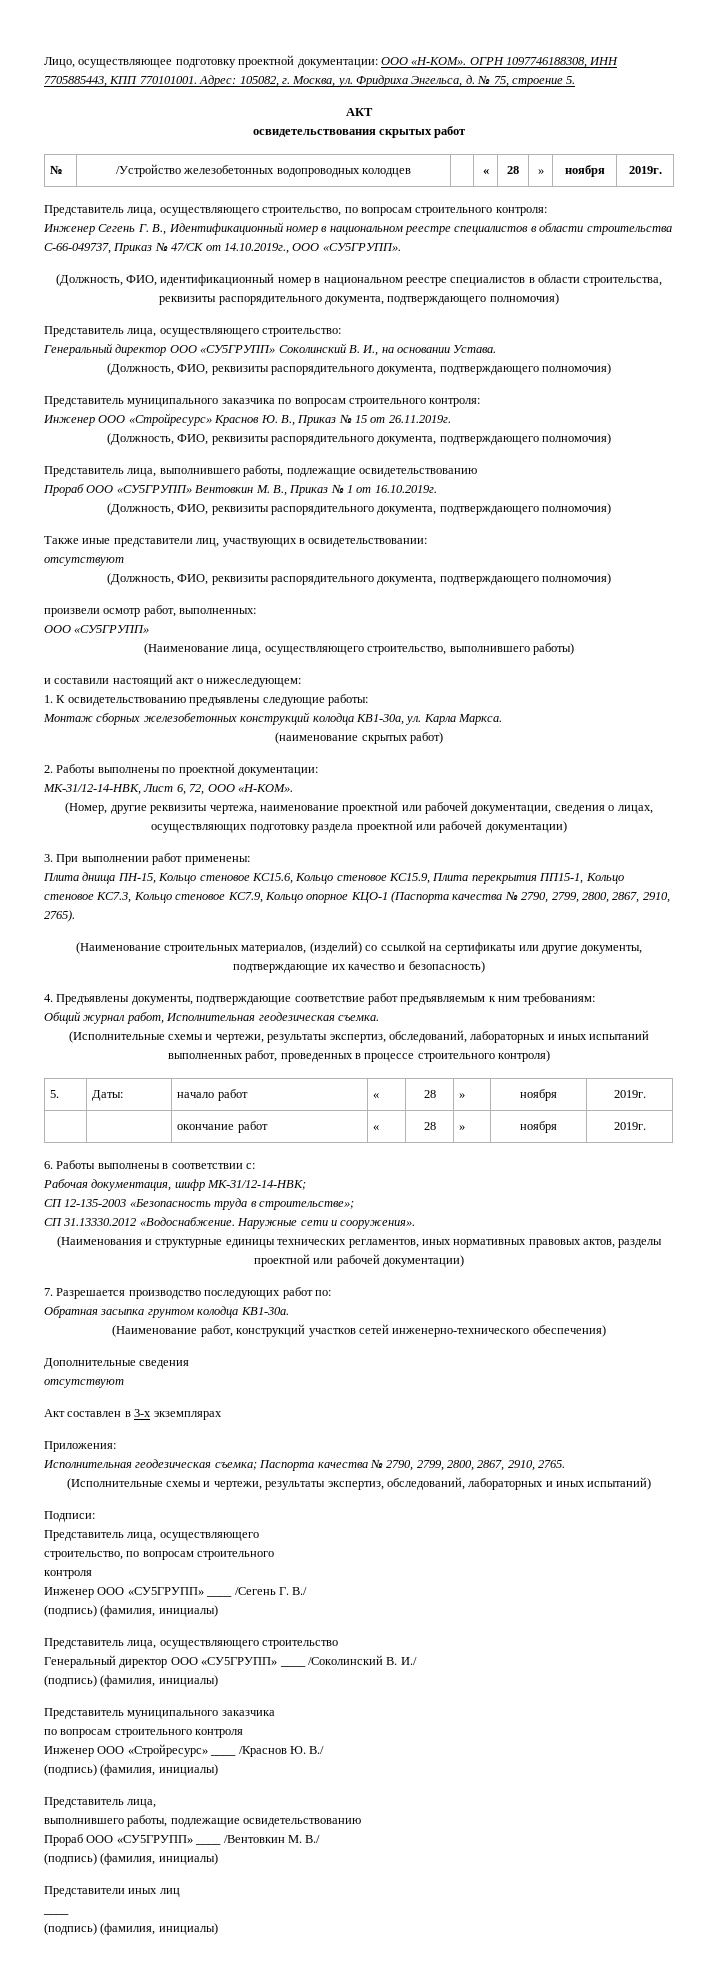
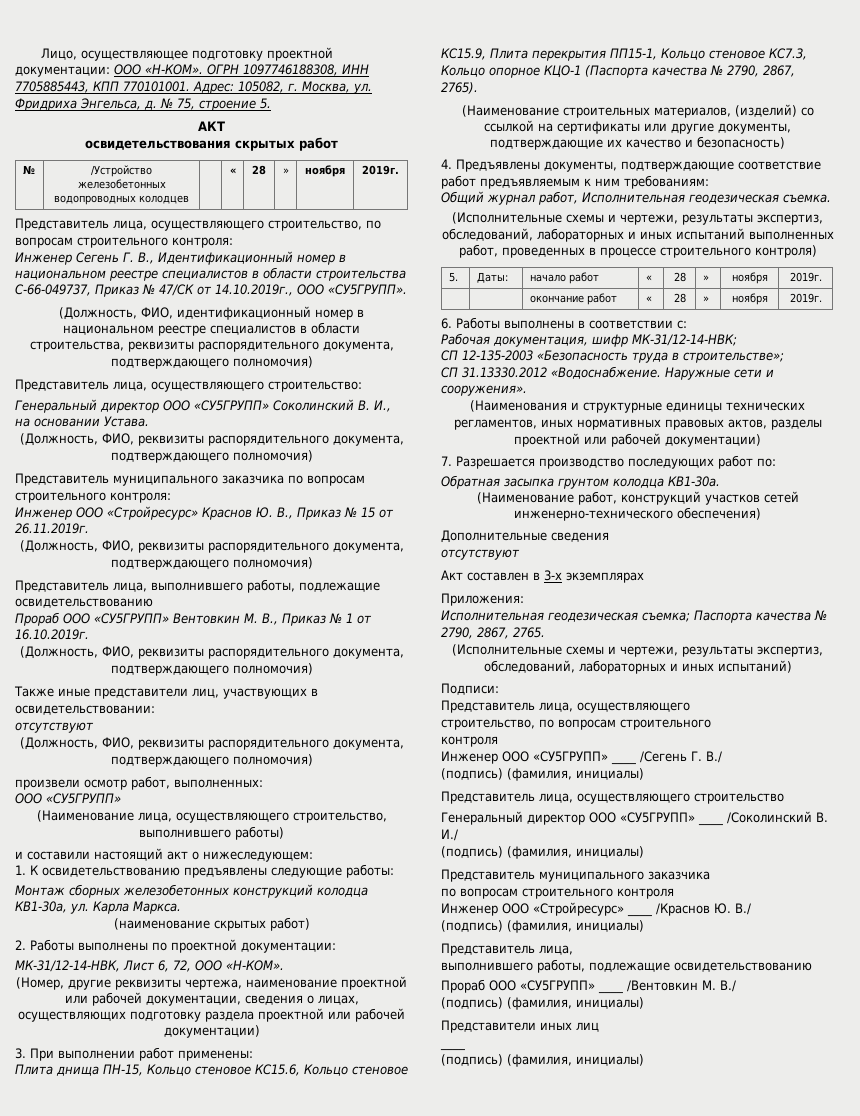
- Плита днища ПН-15, Кольцо стеновое КС15.6, Кольцо стеновое КС15.9, Плита перекрытия ПП15-1, Кольцо стеновое КС7.3, Кольцо стеновое КС7.9, Кольцо опорное КЦО-1 (Паспорта качества № 2790, 2799, 2800, 2867, 2910, 2765).
+ Плита днища ПН-15, Кольцо стеновое КС15.6, Кольцо стеновое КС15.9, Плита перекрытия ПП15-1, Кольцо стеновое КС7.3, Кольцо опорное КЦО-1 (Паспорта качества № 2790, 2867, 2765).
- Исполнительная геодезическая съемка; Паспорта качества № 2790, 2799, 2800, 2867, 2910, 2765.
+ Исполнительная геодезическая съемка; Паспорта качества № 2790, 2867, 2765.

